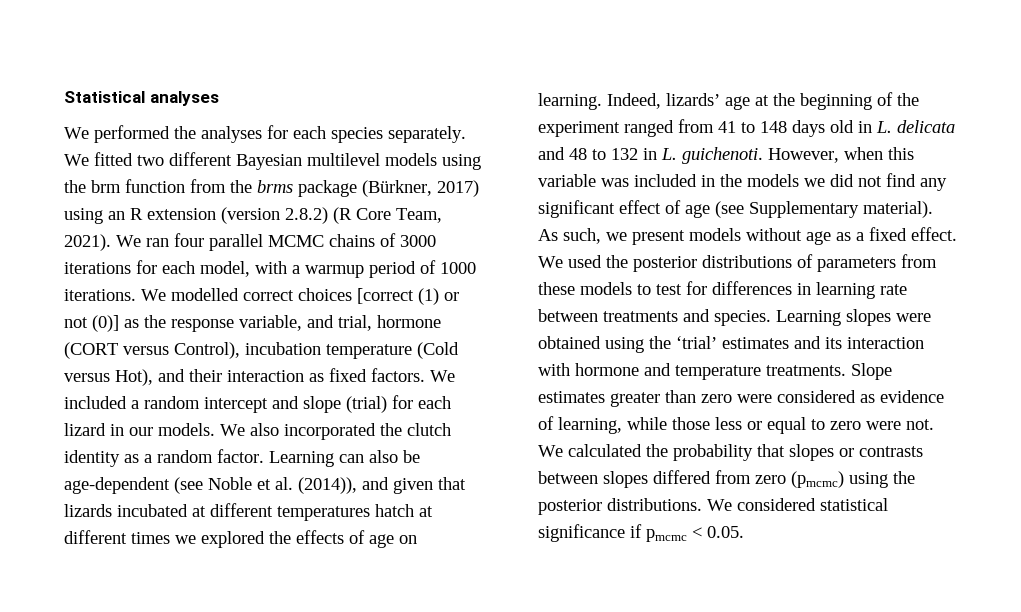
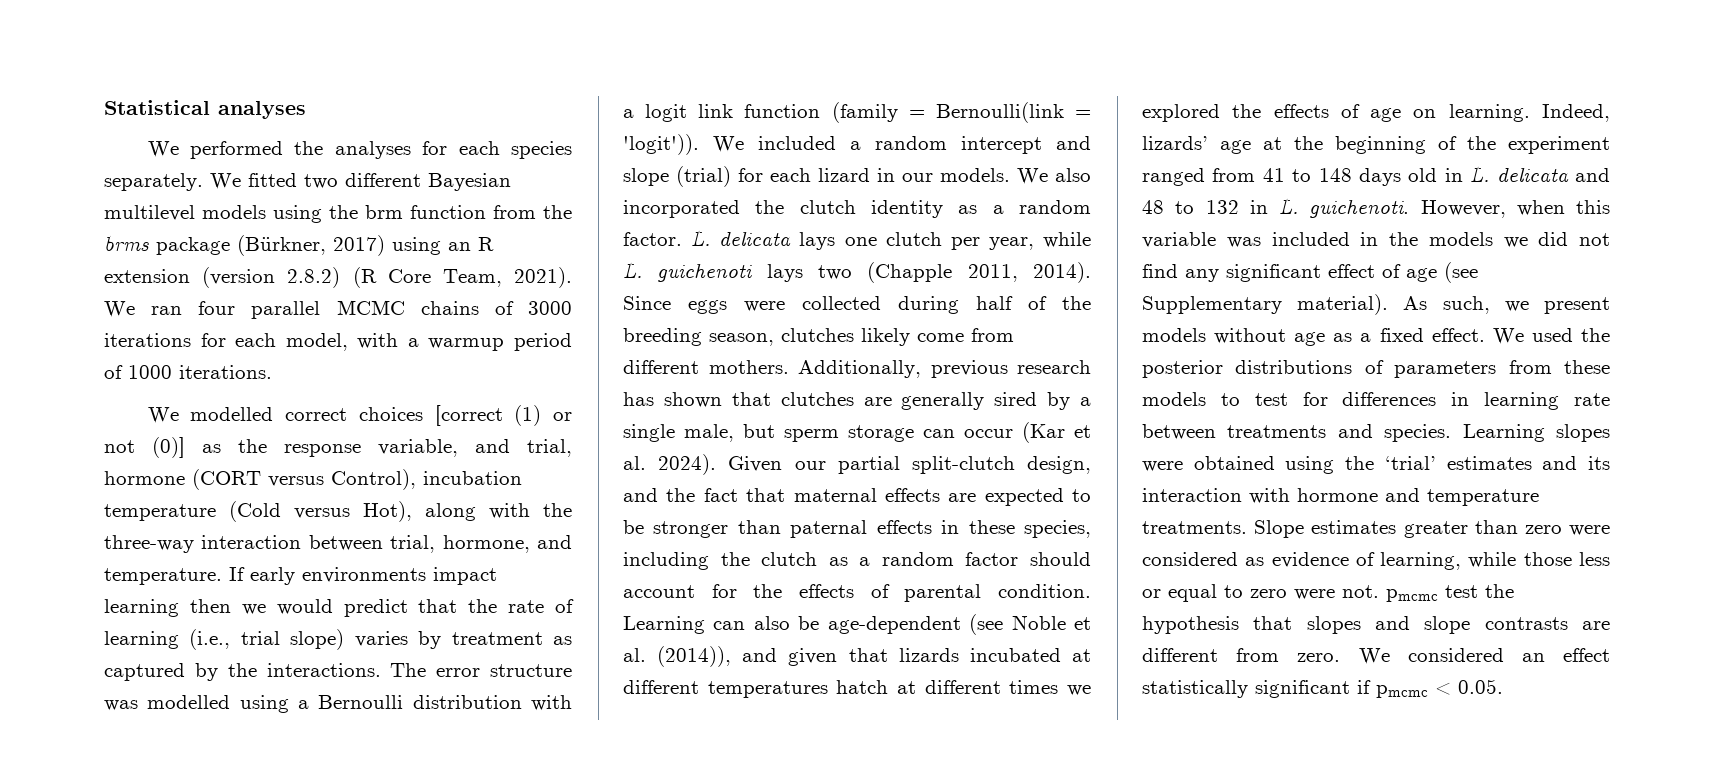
- We ran four parallel MCMC chains of 3000 iterations for each model, with a warmup period of 1000 iterations. We modelled correct choices [correct (1) or not (0)] as the response variable, and trial, hormone (CORT versus Control), incubation temperature (Cold versus Hot), and their interaction as fixed factors.
+ We ran four parallel MCMC chains of 3000 iterations for each model, with a warmup period of 1000 iterations.
+ We modelled correct choices [correct (1) or not (0)] as the response variable, and trial, hormone (CORT versus Control), incubation temperature (Cold versus Hot), along with the three-way interaction between trial, hormone, and temperature. If early environments impact learning then we would predict that the rate of learning (i.e., trial slope) varies by treatment as captured by the interactions. The error structure was modelled using a Bernoulli distribution with a logit link function (family = Bernoulli(link = 'logit')).
+ L. delicata lays one clutch per year, while L. guichenoti lays two (Chapple 2011, 2014). Since eggs were collected during half of the breeding season, clutches likely come from different mothers. Additionally, previous research has shown that clutches are generally sired by a single male, but sperm storage can occur (Kar et al. 2024). Given our partial split-clutch design, and the fact that maternal effects are expected to be stronger than paternal effects in these species, including the clutch as a random factor should account for the effects of parental condition.
- Slope estimates greater than zero were considered as evidence of learning, while those less or equal to zero were not. We calculated the probability that slopes or contrasts between slopes differed from zero (pmcmc) using the posterior distributions. We considered statistical significance if pmcmc < 0.05.
+ Slope estimates greater than zero were considered as evidence of learning, while those less or equal to zero were not. pmcmc test the hypothesis that slopes and slope contrasts are different from zero. We considered an effect statistically significant if pmcmc < 0.05.

